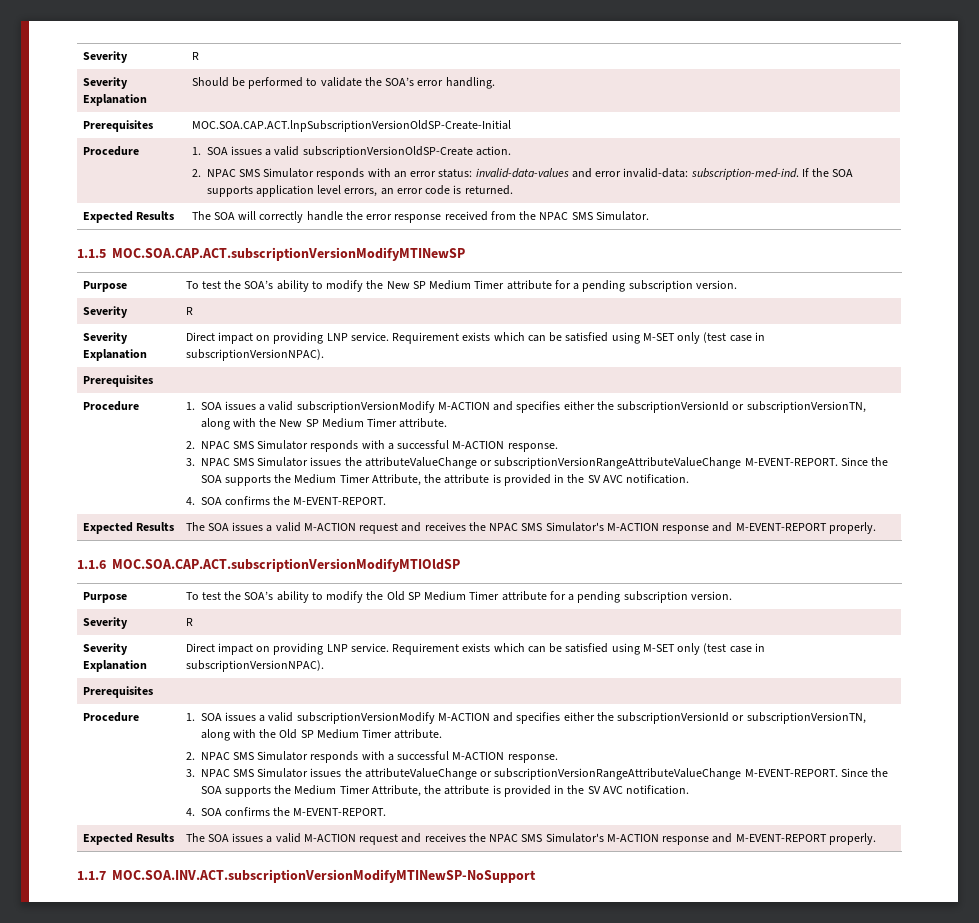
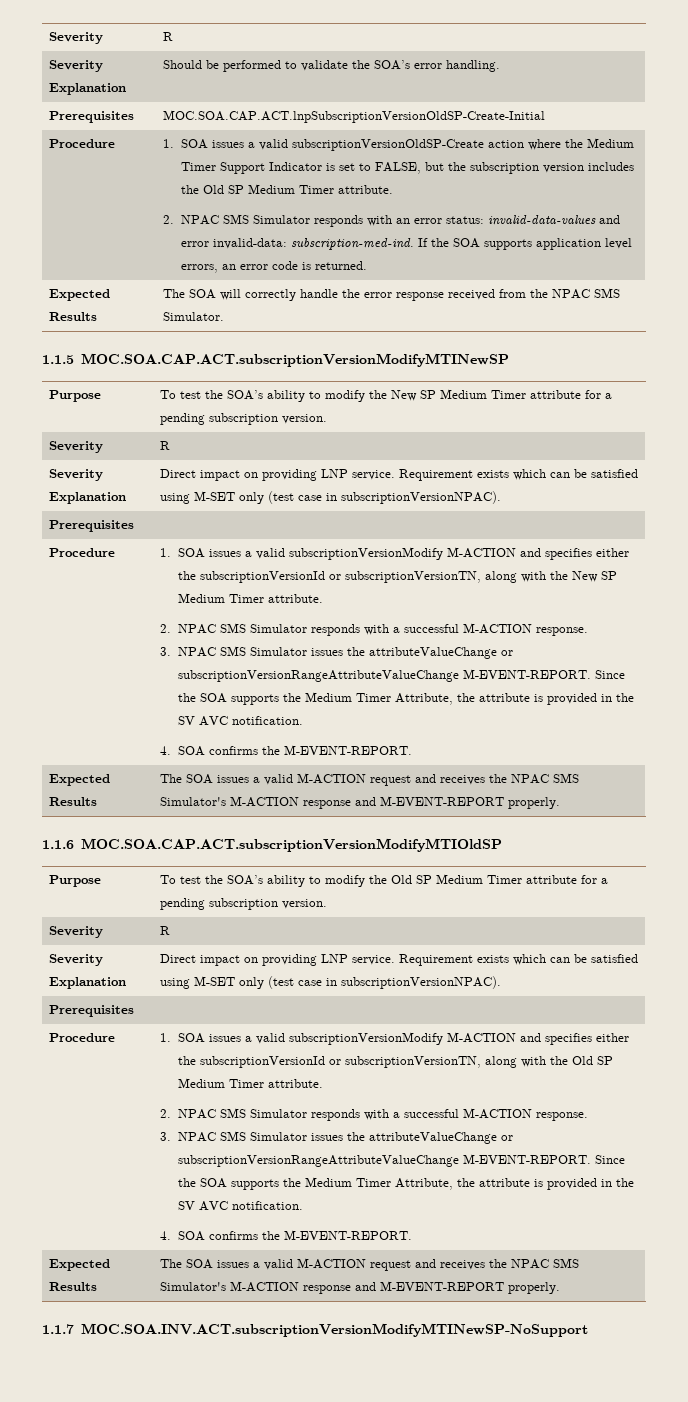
- 1. SOA issues a valid subscriptionVersionOldSP-Create action.
+ 1. SOA issues a valid subscriptionVersionOldSP-Create action where the Medium Timer Support Indicator is set to FALSE, but the subscription version includes the Old SP Medium Timer attribute.

